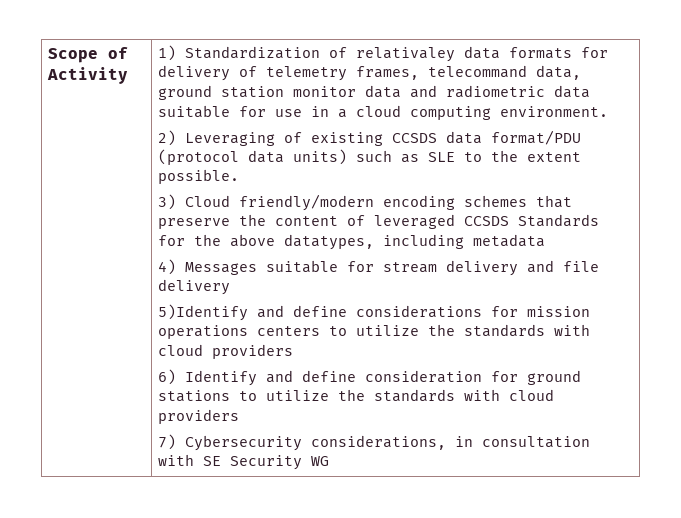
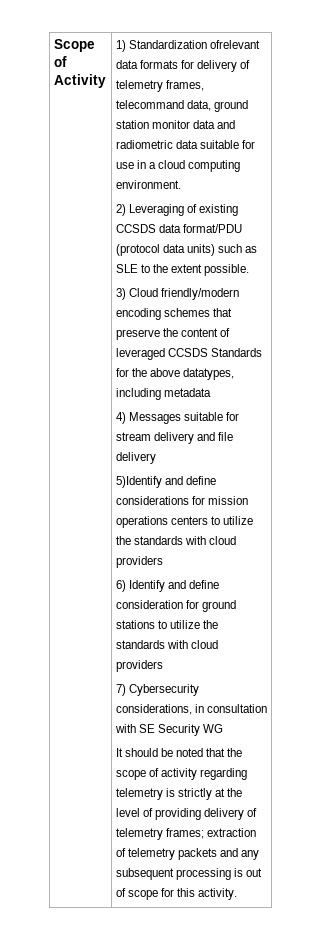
- 1) Standardization of relativaley data formats for delivery of telemetry frames, telecommand data, ground station monitor data and radiometric data suitable for use in a cloud computing environment.
+ 1) Standardization ofrelevant data formats for delivery of telemetry frames, telecommand data, ground station monitor data and radiometric data suitable for use in a cloud computing environment.
+ It should be noted that the scope of activity regarding telemetry is strictly at the level of providing delivery of telemetry frames; extraction of telemetry packets and any subsequent processing is out of scope for this activity.

